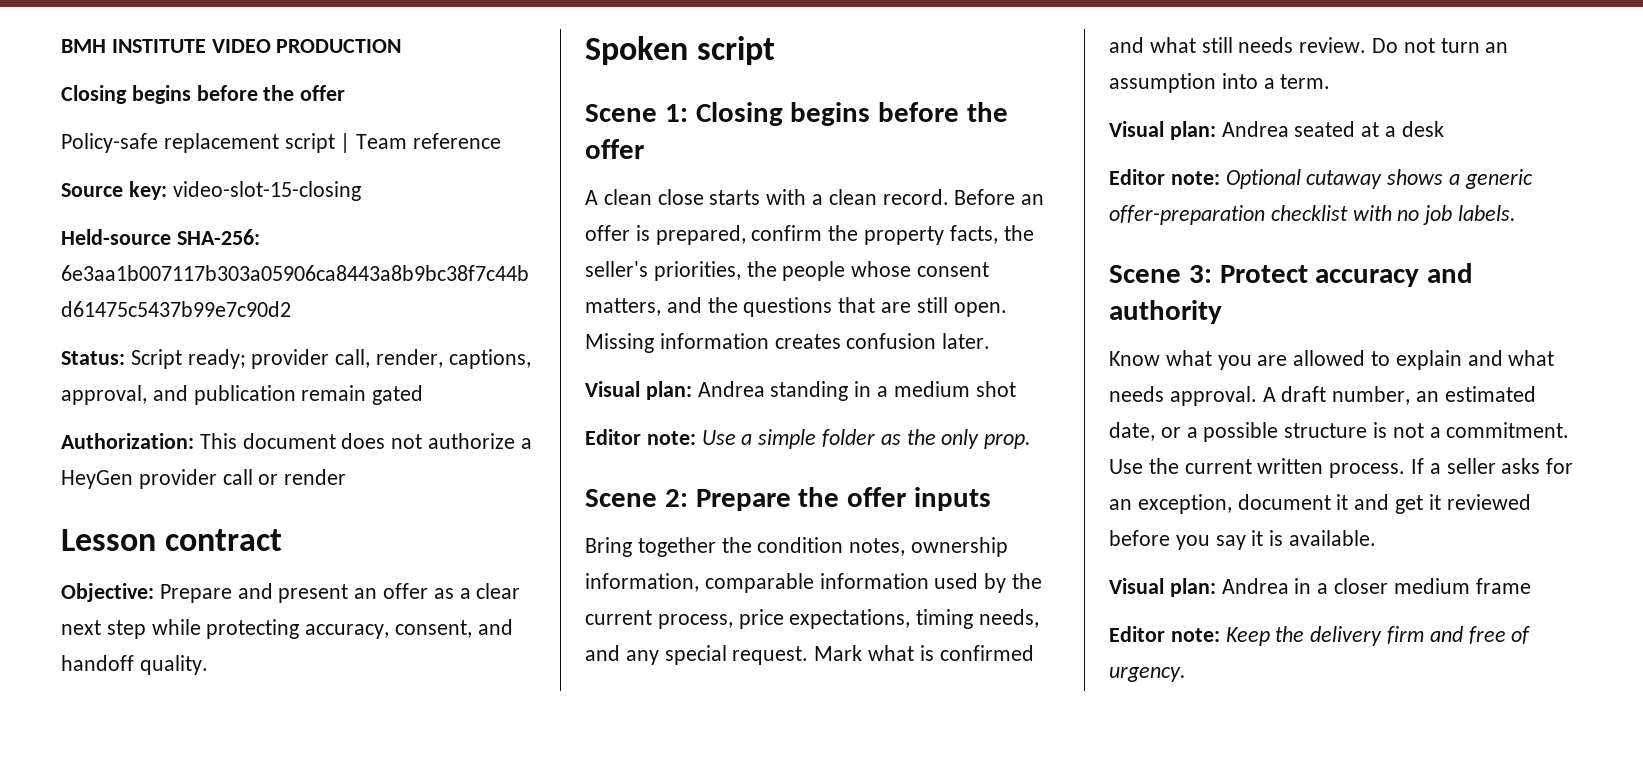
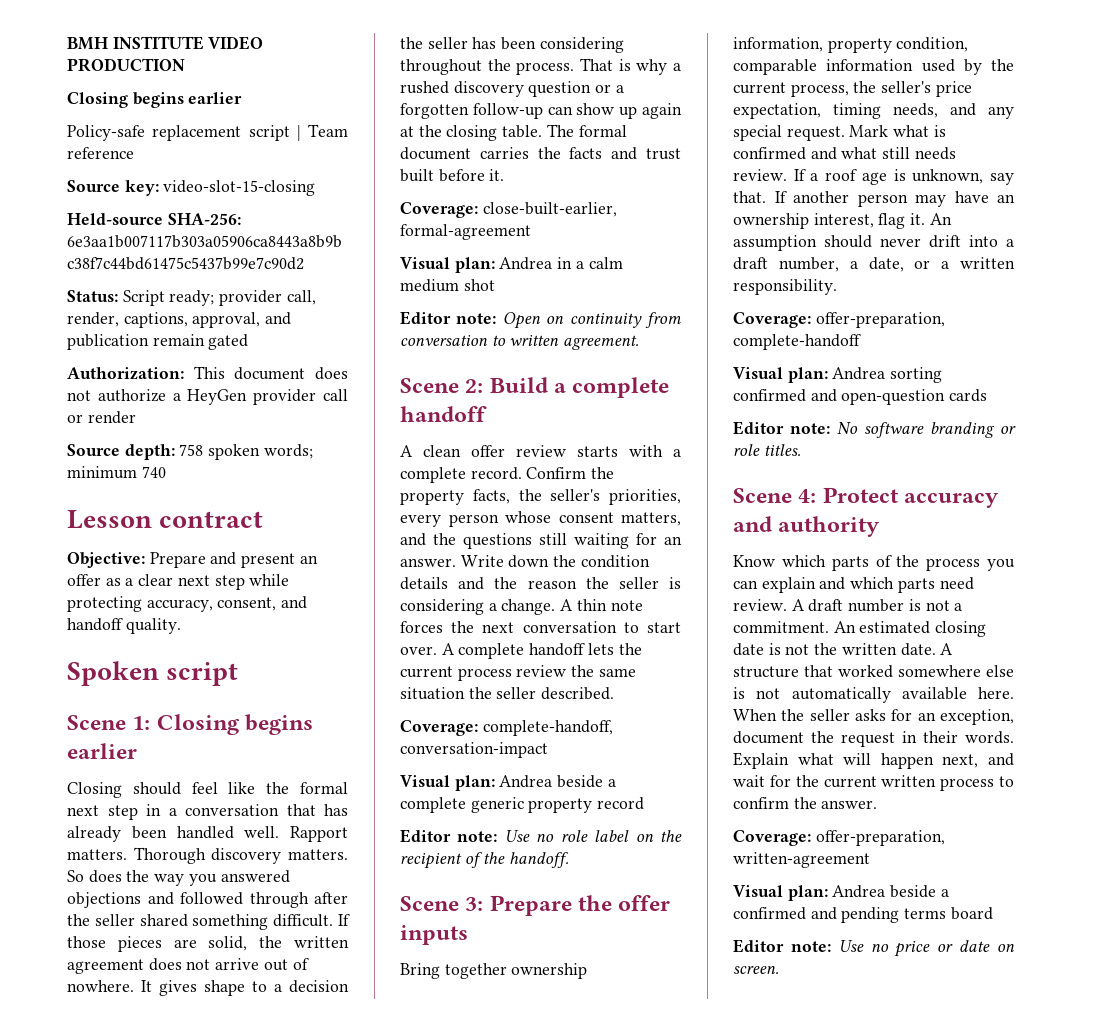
  BMH INSTITUTE VIDEO PRODUCTION
- Closing begins before the offer
+ Closing begins earlier
+ Source depth: 758 spoken words; minimum 740
- Scene 1: Closing begins before the offer
+ Scene 1: Closing begins earlier
+ Closing should feel like the formal next step in a conversation that has already been handled well. Rapport matters. Thorough discovery matters. So does the way you answered objections and followed through after the seller shared something difficult. If those pieces are solid, the written agreement does not arrive out of nowhere. It gives shape to a decision the seller has been considering throughout the process. That is why a rushed discovery question or a forgotten follow-up can show up again at the closing table. The formal document carries the facts and trust built before it.
+ Coverage: close-built-earlier, formal-agreement
+ Visual plan: Andrea in a calm medium shot
+ Editor note: Open on continuity from conversation to written agreement.
+ Scene 2: Build a complete handoff
- A clean close starts with a clean record. Before an offer is prepared, confirm the property facts, the seller's priorities, the people whose consent matters, and the questions that are still open. Missing information creates confusion later.
- Visual plan: Andrea standing in a medium shot
- Editor note: Use a simple folder as the only prop.
- Scene 2: Prepare the offer inputs
+ A clean offer review starts with a complete record. Confirm the property facts, the seller's priorities, every person whose consent matters, and the questions still waiting for an answer. Write down the condition details and the reason the seller is considering a change. A thin note forces the next conversation to start over. A complete handoff lets the current process review the same situation the seller described.
+ Coverage: complete-handoff, conversation-impact
+ Visual plan: Andrea beside a complete generic property record
+ Editor note: Use no role label on the recipient of the handoff.
+ Scene 3: Prepare the offer inputs
- Bring together the condition notes, ownership information, comparable information used by the current process, price expectations, timing needs, and any special request.
+ Bring together ownership information, property condition, comparable information used by the current process, the seller's price expectation, timing needs, and any special request.
- Do not turn an assumption into a term.
- Visual plan: Andrea seated at a desk
- Editor note: Optional cutaway shows a generic offer-preparation checklist with no job labels.
- Scene 3: Protect accuracy and authority
+ If a roof age is unknown, say that. If another person may have an ownership interest, flag it. An assumption should never drift into a draft number, a date, or a written responsibility.
+ Coverage: offer-preparation, complete-handoff
+ Visual plan: Andrea sorting confirmed and open-question cards
+ Editor note: No software branding or role titles.
+ Scene 4: Protect accuracy and authority
- Know what you are allowed to explain and what needs approval. A draft number, an estimated date, or a possible structure is not a commitment. Use the current written process. If a seller asks for an exception, document it and get it reviewed before you say it is available.
- Visual plan: Andrea in a closer medium frame
- Editor note: Keep the delivery firm and free of urgency.
+ Know which parts of the process you can explain and which parts need review. A draft number is not a commitment. An estimated closing date is not the written date. A structure that worked somewhere else is not automatically available here. When the seller asks for an exception, document the request in their words. Explain what will happen next, and wait for the current written process to confirm the answer.
+ Coverage: offer-preparation, written-agreement
+ Visual plan: Andrea beside a confirmed and pending terms board
+ Editor note: Use no price or date on screen.

